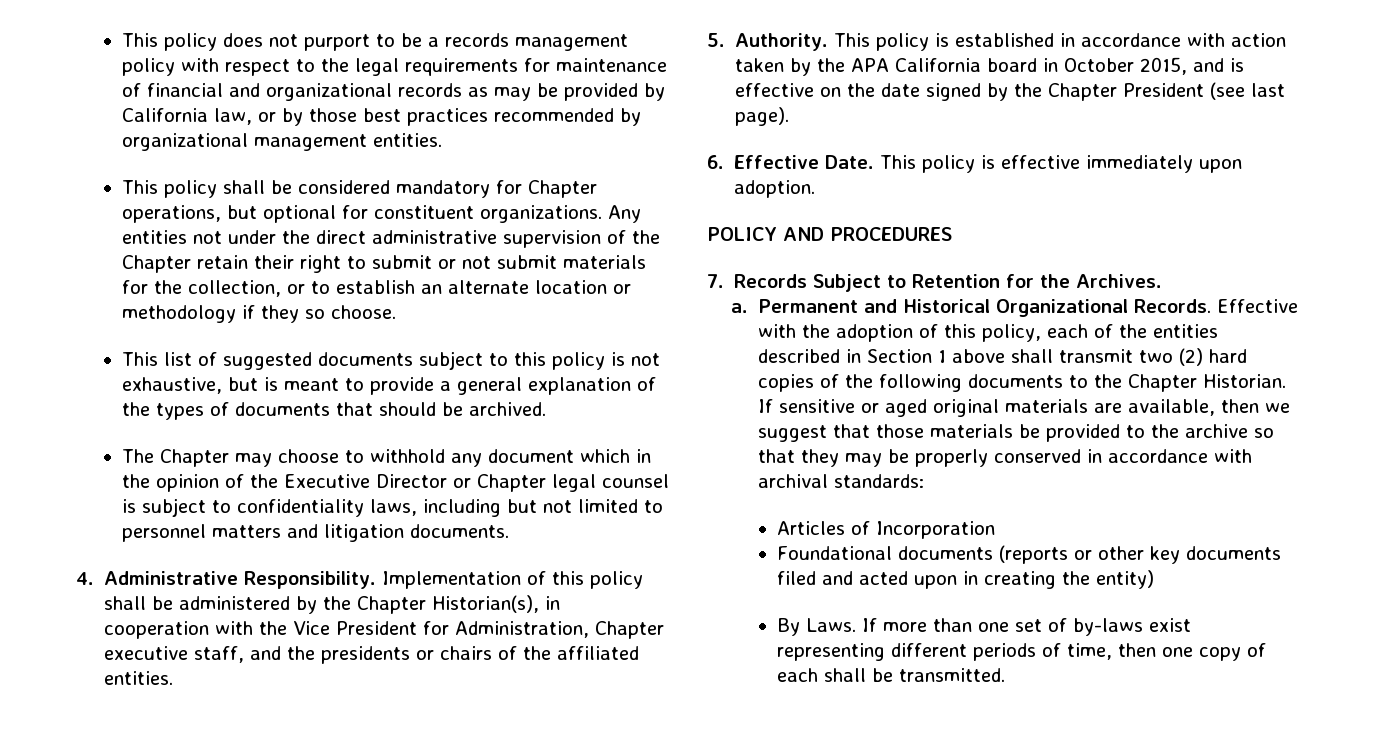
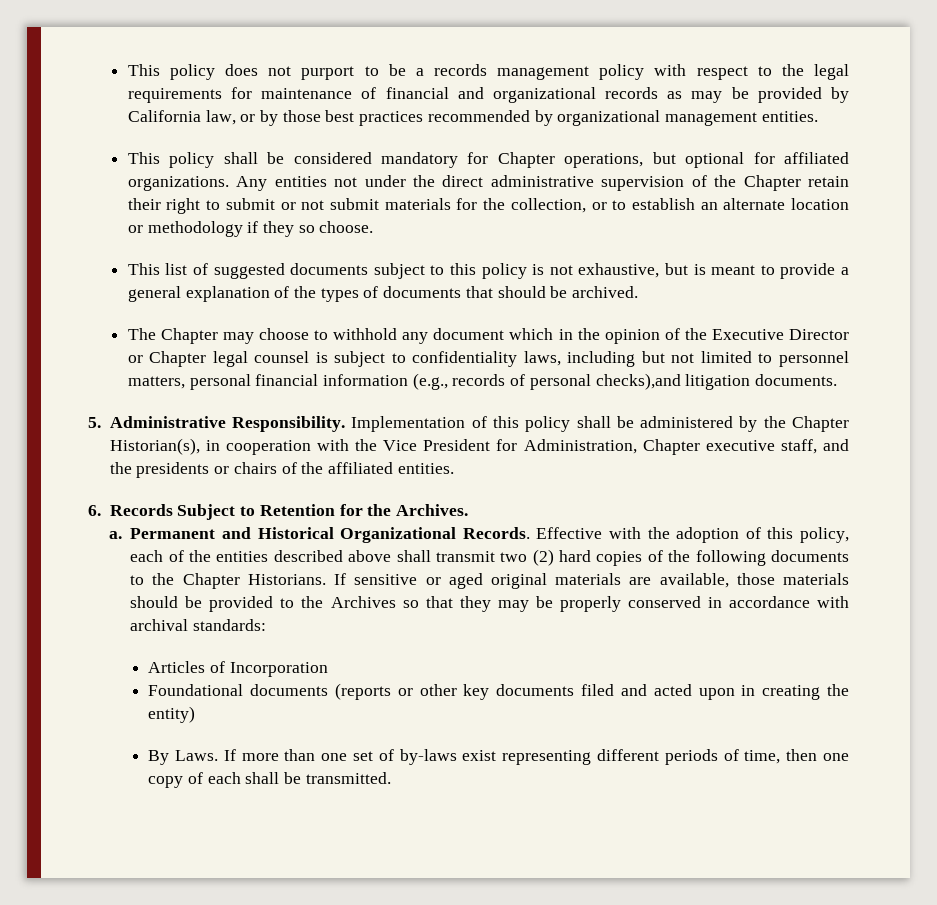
- This policy shall be considered mandatory for Chapter operations, but optional for constituent organizations.
+ This policy shall be considered mandatory for Chapter operations, but optional for affiliated organizations.
- The Chapter may choose to withhold any document which in the opinion of the Executive Director or Chapter legal counsel is subject to confidentiality laws, including but not limited to personnel matters and litigation documents.
+ The Chapter may choose to withhold any document which in the opinion of the Executive Director or Chapter legal counsel is subject to confidentiality laws, including but not limited to personnel matters, personal financial information (e.g., records of personal checks),and litigation documents.
- 4. Administrative Responsibility.
+ 5. Administrative Responsibility.
- 5. Authority. This policy is established in accordance with action taken by the APA California board in October 2015, and is effective on the date signed by the Chapter President (see last page).
- 6. Effective Date. This policy is effective immediately upon adoption.
- POLICY AND PROCEDURES
- 7. Records Subject to Retention for the Archives.
+ 6. Records Subject to Retention for the Archives.
- Effective with the adoption of this policy, each of the entities described in Section 1 above shall transmit two (2) hard copies of the following documents to the Chapter Historian.
+ Effective with the adoption of this policy, each of the entities described above shall transmit two (2) hard copies of the following documents to the Chapter Historians.
- If sensitive or aged original materials are available, then we suggest that those materials be provided to the archive so that they may be properly conserved in accordance with archival standards:
+ If sensitive or aged original materials are available, those materials should be provided to the Archives so that they may be properly conserved in accordance with archival standards:

